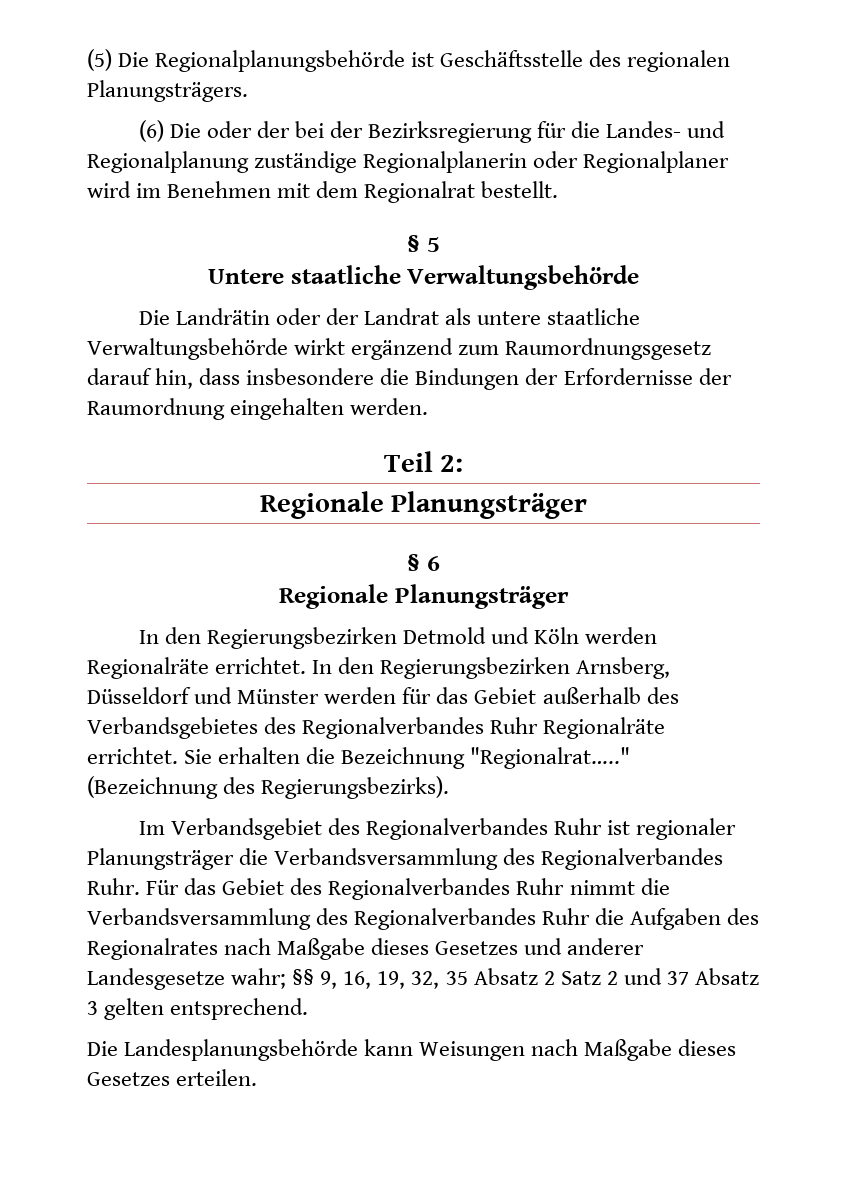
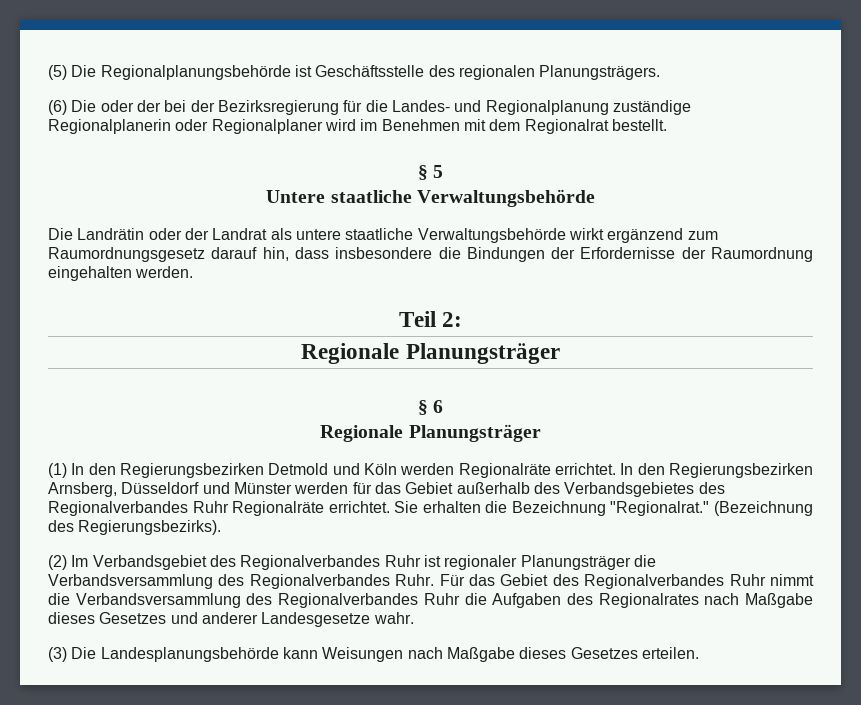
- In den Regierungsbezirken Detmold und Köln werden Regionalräte errichtet.
+ (1) In den Regierungsbezirken Detmold und Köln werden Regionalräte errichtet.
- Sie erhalten die Bezeichnung "Regionalrat….."
+ Sie erhalten die Bezeichnung "Regionalrat."
- Im Verbandsgebiet des Regionalverbandes Ruhr ist regionaler Planungsträger die Verbandsversammlung des Regionalverbandes Ruhr.
+ (2) Im Verbandsgebiet des Regionalverbandes Ruhr ist regionaler Planungsträger die Verbandsversammlung des Regionalverbandes Ruhr.
- Für das Gebiet des Regionalverbandes Ruhr nimmt die Verbandsversammlung des Regionalverbandes Ruhr die Aufgaben des Regionalrates nach Maßgabe dieses Gesetzes und anderer Landesgesetze wahr; §§ 9, 16, 19, 32, 35 Absatz 2 Satz 2 und 37 Absatz 3 gelten entsprechend.
- Die Landesplanungsbehörde kann Weisungen nach Maßgabe dieses Gesetzes erteilen.
+ Für das Gebiet des Regionalverbandes Ruhr nimmt die Verbandsversammlung des Regionalverbandes Ruhr die Aufgaben des Regionalrates nach Maßgabe dieses Gesetzes und anderer Landesgesetze wahr.
+ (3) Die Landesplanungsbehörde kann Weisungen nach Maßgabe dieses Gesetzes erteilen.

